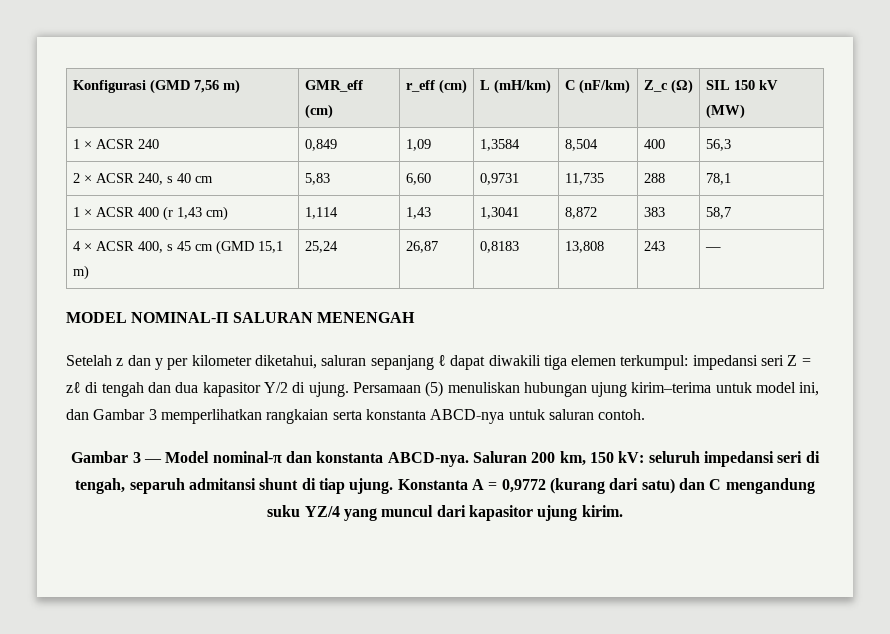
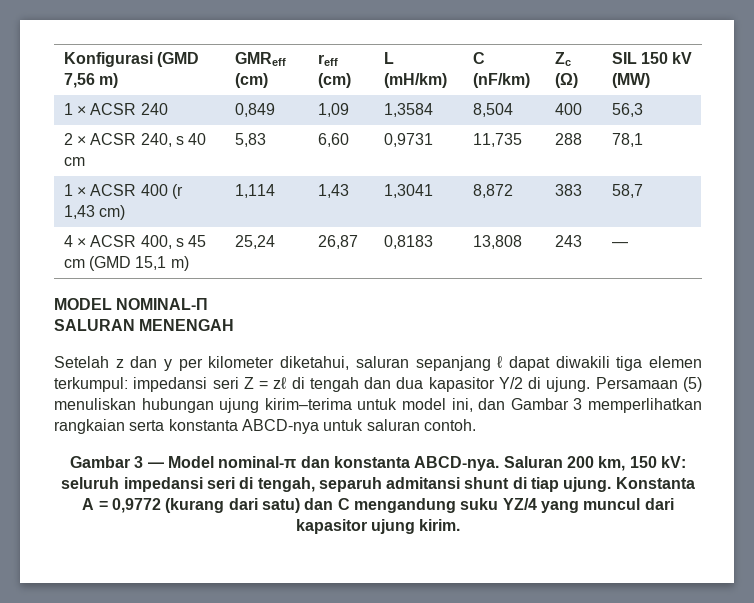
- Konfigurasi (GMD 7,56 m) | GMR_eff (cm) | r_eff (cm) | L (mH/km) | C (nF/km) | Z_c (Ω) | SIL 150 kV (MW)
+ Konfigurasi (GMD 7,56 m) | GMReff (cm) | reff (cm) | L (mH/km) | C (nF/km) | Zc (Ω) | SIL 150 kV (MW)
- MODEL NOMINAL-Π SALURAN MENENGAH
+ MODEL NOMINAL-Π
+ SALURAN MENENGAH

